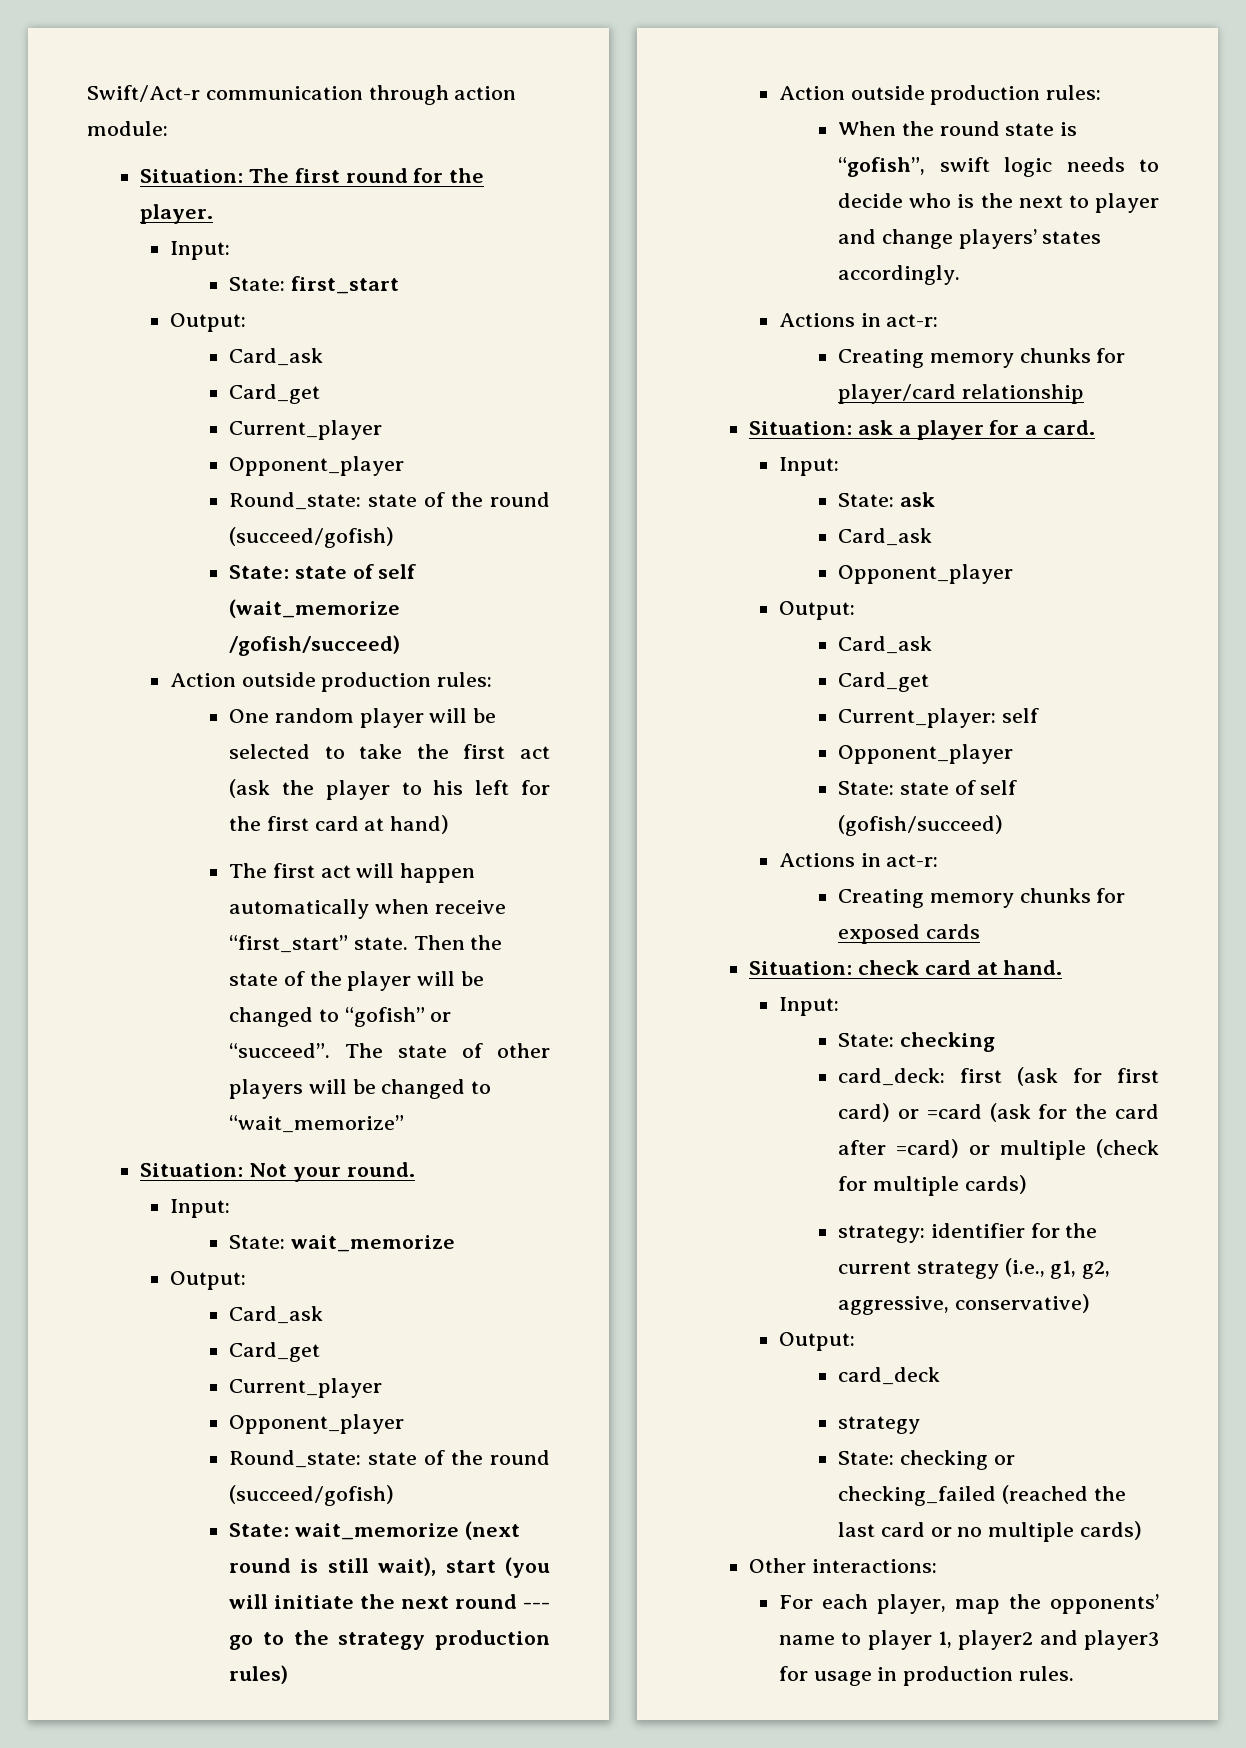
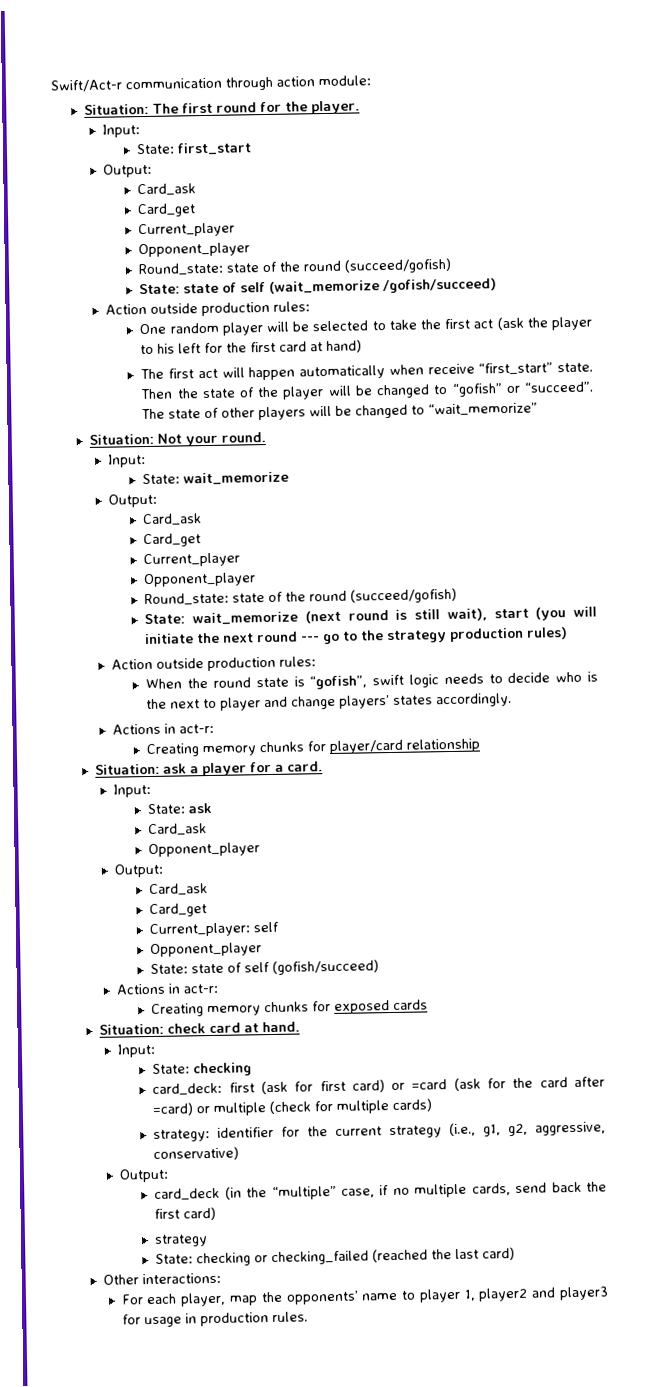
- card_deck
+ card_deck (in the “multiple” case, if no multiple cards, send back the first card)
- State: checking or checking_failed (reached the last card or no multiple cards)
+ State: checking or checking_failed (reached the last card)

